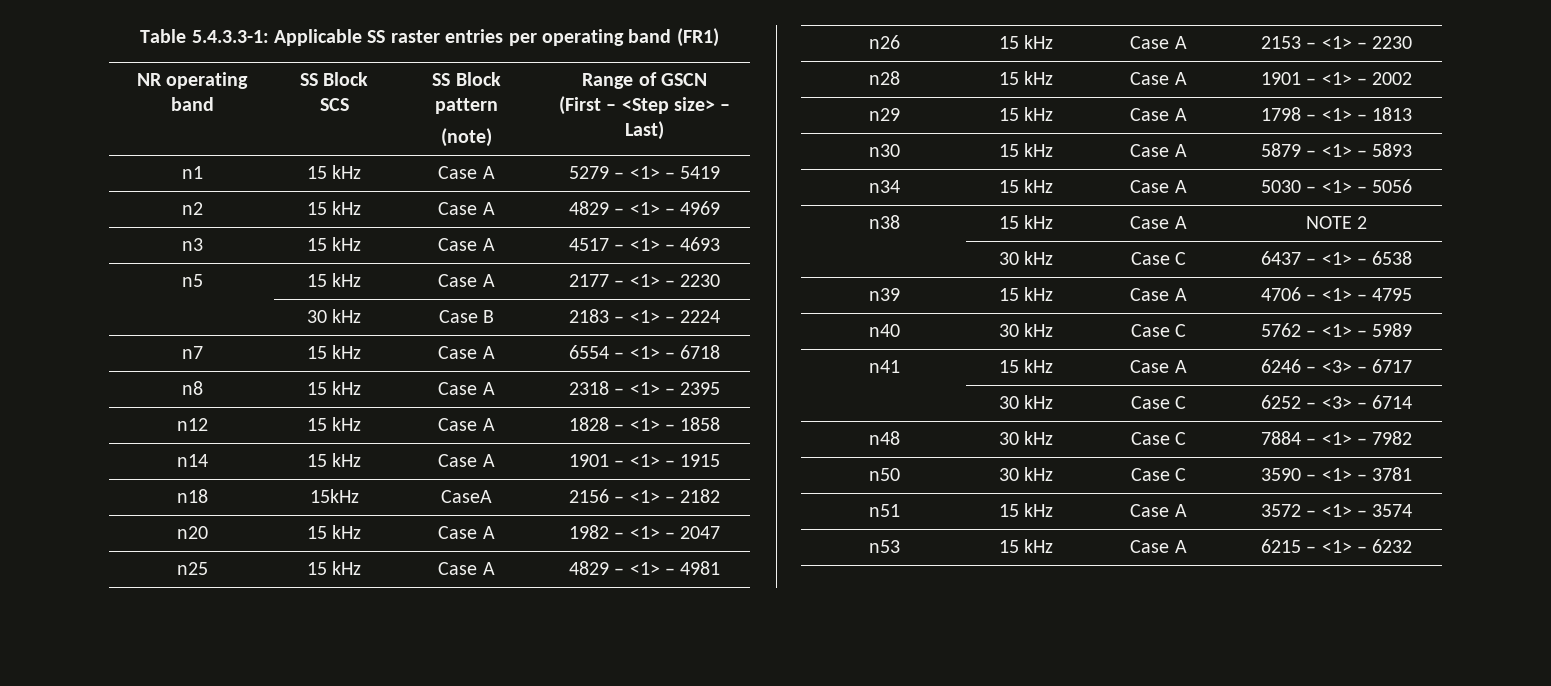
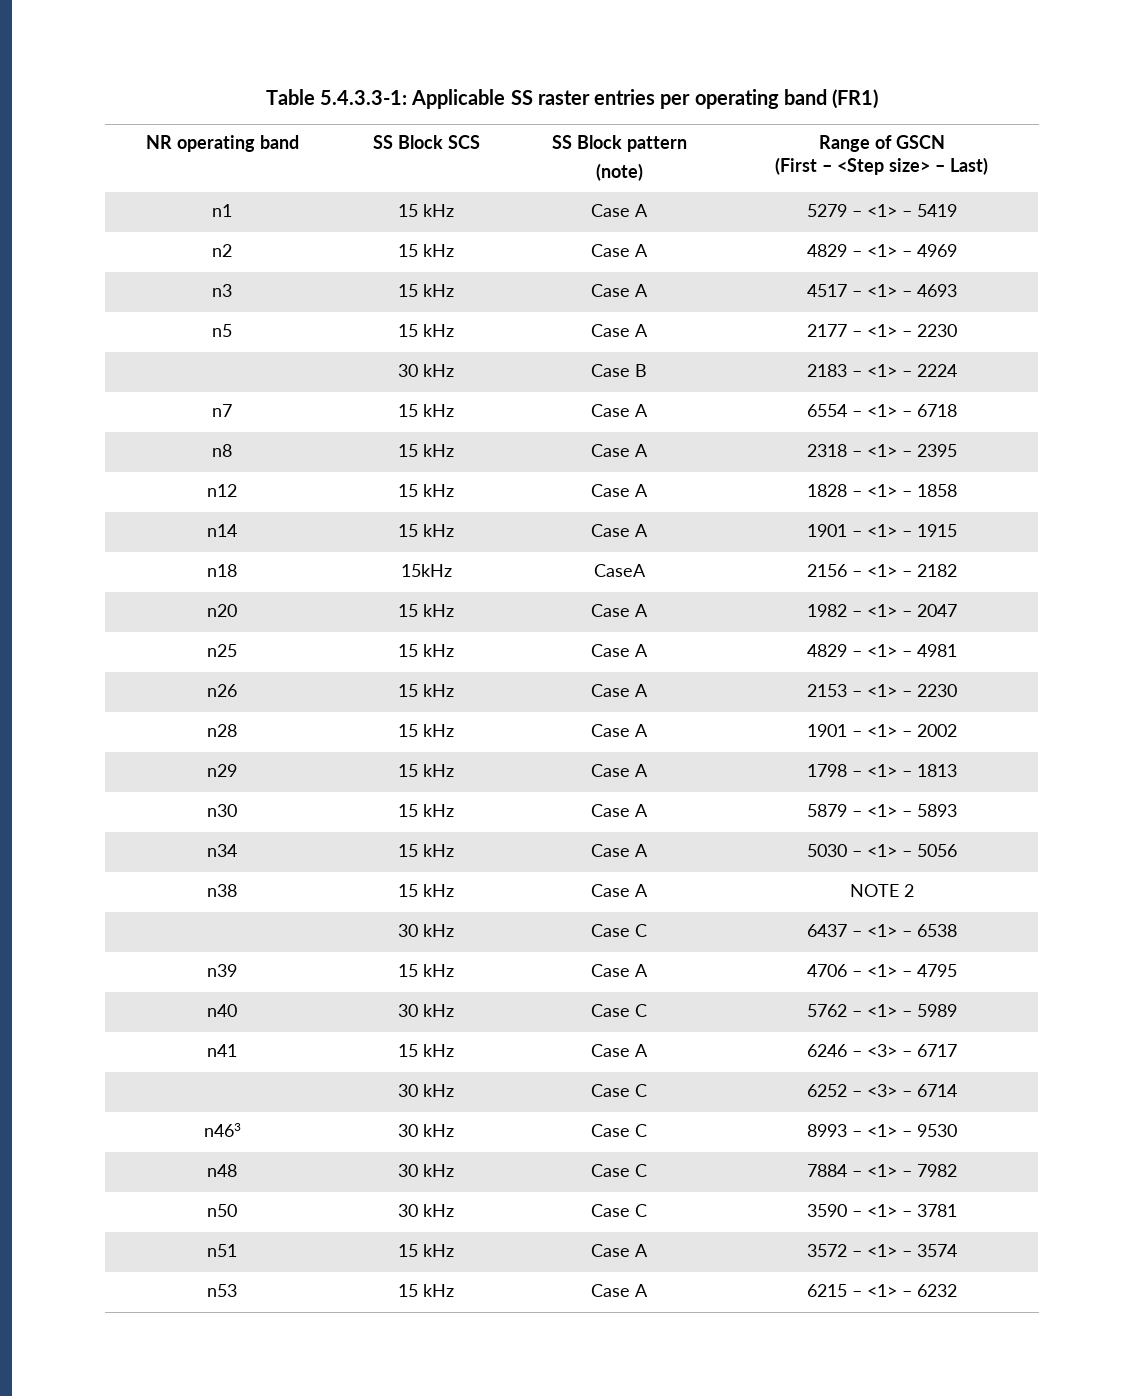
+ n463 | 30 kHz | Case C | 8993 – <1> – 9530

